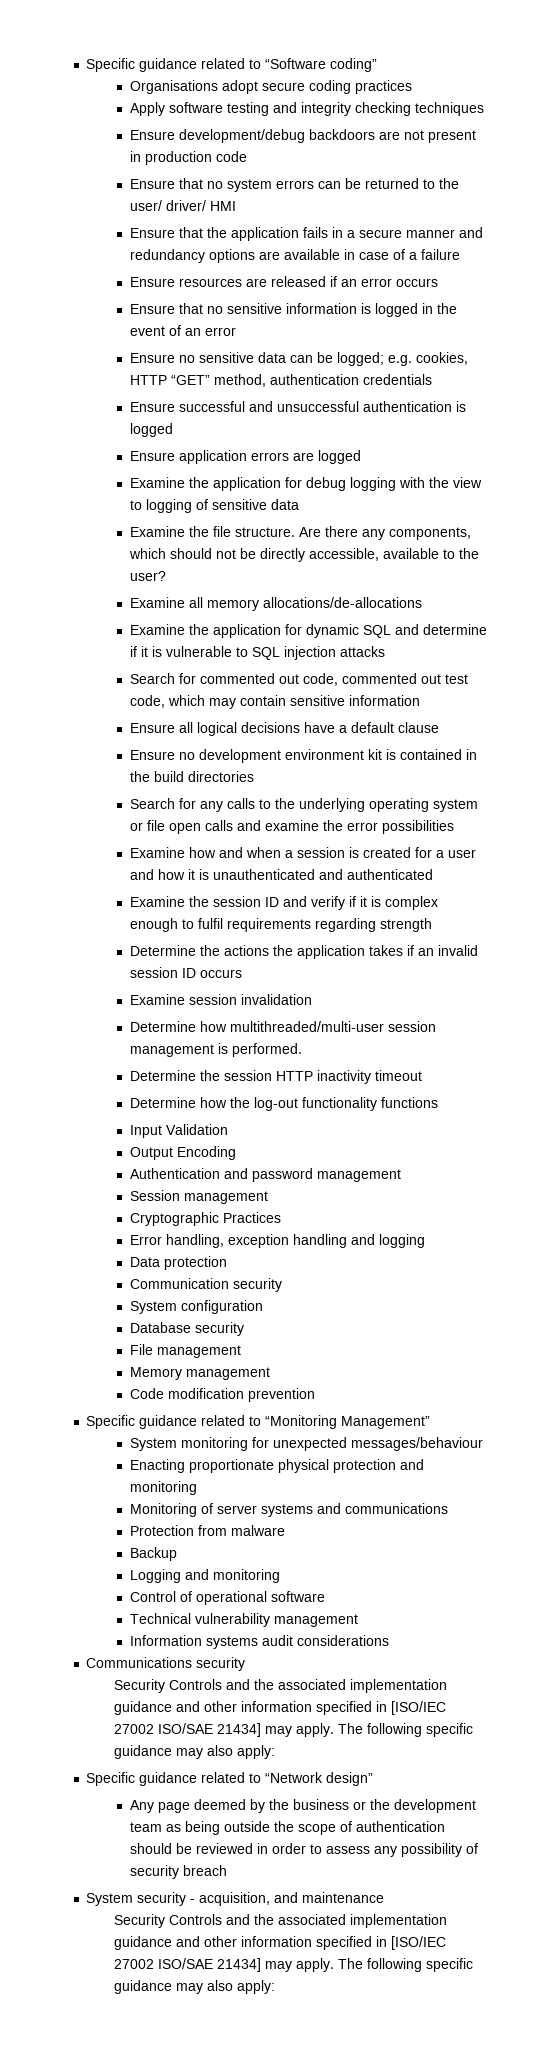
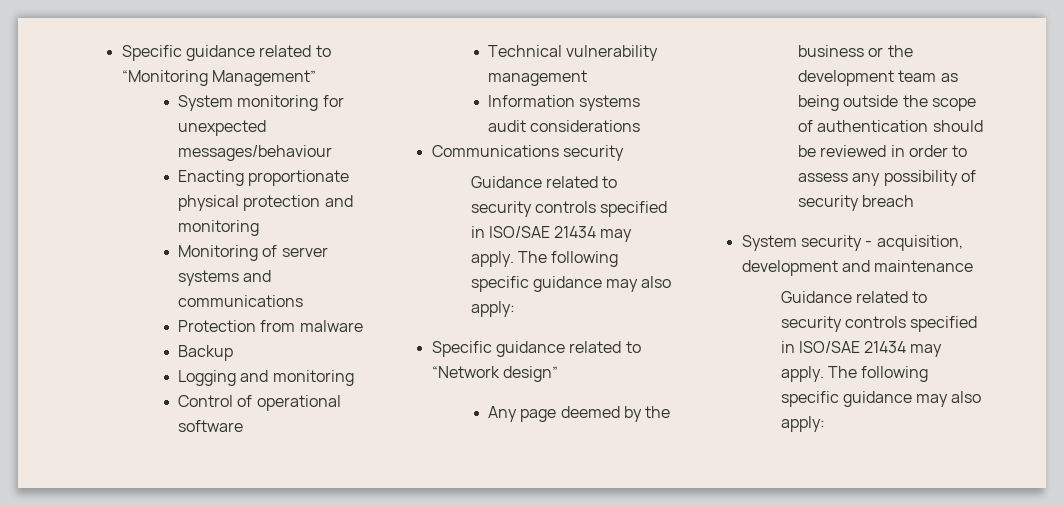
- Specific guidance related to “Software coding”
- Organisations adopt secure coding practices
- Apply software testing and integrity checking techniques
- Ensure development/debug backdoors are not present in production code
- Ensure that no system errors can be returned to the user/ driver/ HMI
- Ensure that the application fails in a secure manner and redundancy options are available in case of a failure
- Ensure resources are released if an error occurs
- Ensure that no sensitive information is logged in the event of an error
- Ensure no sensitive data can be logged; e.g. cookies, HTTP “GET” method, authentication credentials
- Ensure successful and unsuccessful authentication is logged
- Ensure application errors are logged
- Examine the application for debug logging with the view to logging of sensitive data
- Examine the file structure. Are there any components, which should not be directly accessible, available to the user?
- Examine all memory allocations/de-allocations
- Examine the application for dynamic SQL and determine if it is vulnerable to SQL injection attacks
- Search for commented out code, commented out test code, which may contain sensitive information
- Ensure all logical decisions have a default clause
- Ensure no development environment kit is contained in the build directories
- Search for any calls to the underlying operating system or file open calls and examine the error possibilities
- Examine how and when a session is created for a user and how it is unauthenticated and authenticated
- Examine the session ID and verify if it is complex enough to fulfil requirements regarding strength
- Determine the actions the application takes if an invalid session ID occurs
- Examine session invalidation
- Determine how multithreaded/multi-user session management is performed.
- Determine the session HTTP inactivity timeout
- Determine how the log-out functionality functions
- Input Validation
- Output Encoding
- Authentication and password management
- Session management
- Cryptographic Practices
- Error handling, exception handling and logging
- Data protection
- Communication security
- System configuration
- Database security
- File management
- Memory management
- Code modification prevention
  Communications security
- Security Controls and the associated implementation guidance and other information specified in [ISO/IEC 27002 ISO/SAE 21434] may apply.
+ Guidance related to security controls specified in ISO/SAE 21434 may apply.
- System security - acquisition, and maintenance
- Security Controls and the associated implementation guidance and other information specified in [ISO/IEC 27002 ISO/SAE 21434] may apply.
+ System security - acquisition, development and maintenance
+ Guidance related to security controls specified in ISO/SAE 21434 may apply.

